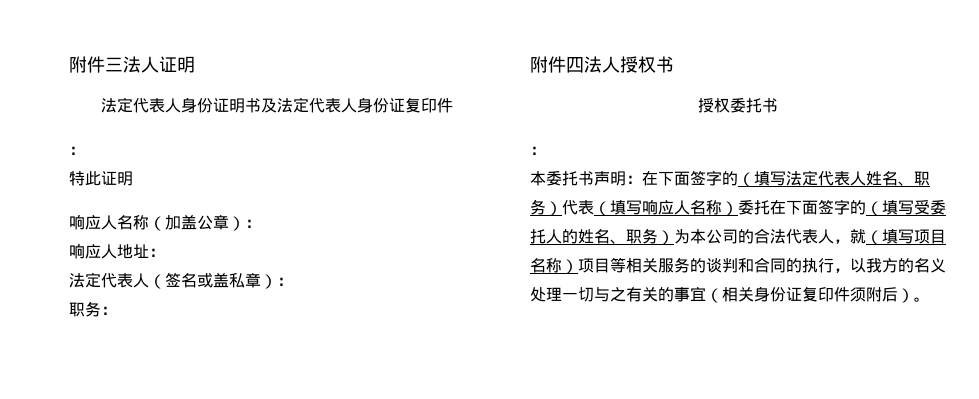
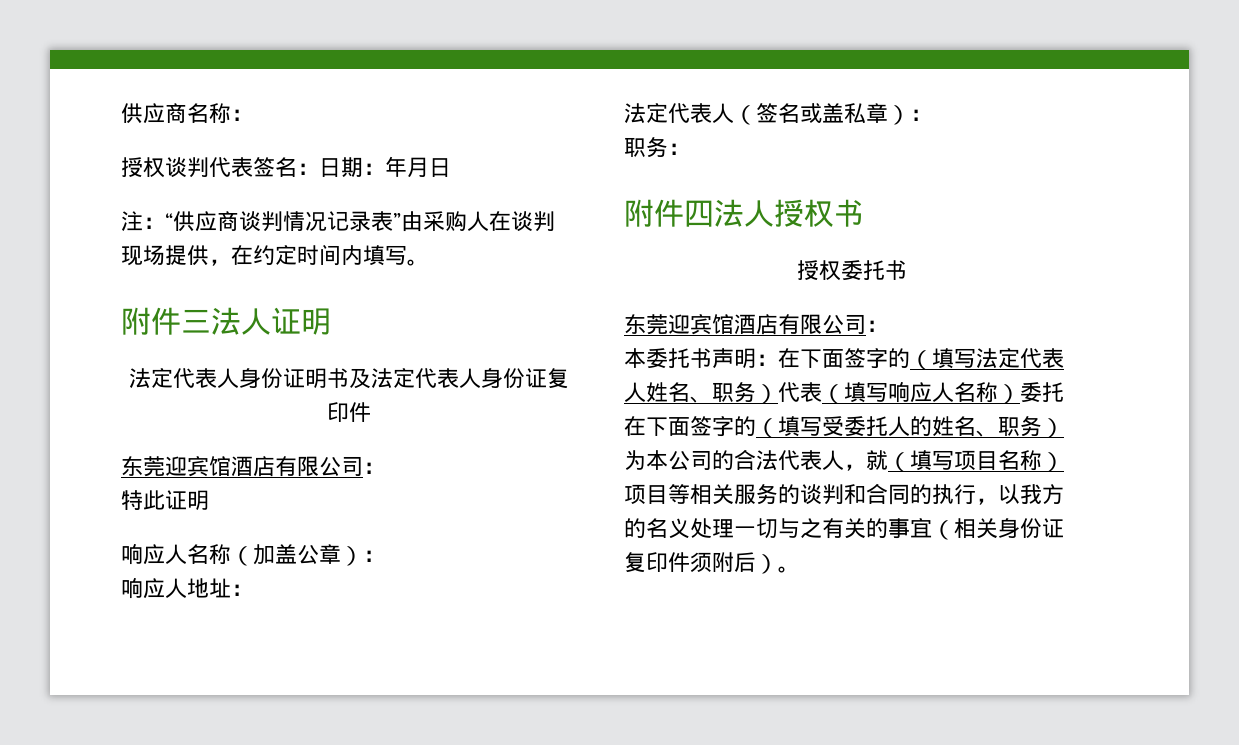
+ 供应商名称：
+ 授权谈判代表签名：日期：年月日
+ 注：“供应商谈判情况记录表”由采购人在谈判现场提供，在约定时间内填写。
  法定代表人身份证明书及法定代表人身份证复印件
- ：
+ 东莞迎宾馆酒店有限公司：
  授权委托书
- ：
+ 东莞迎宾馆酒店有限公司：

